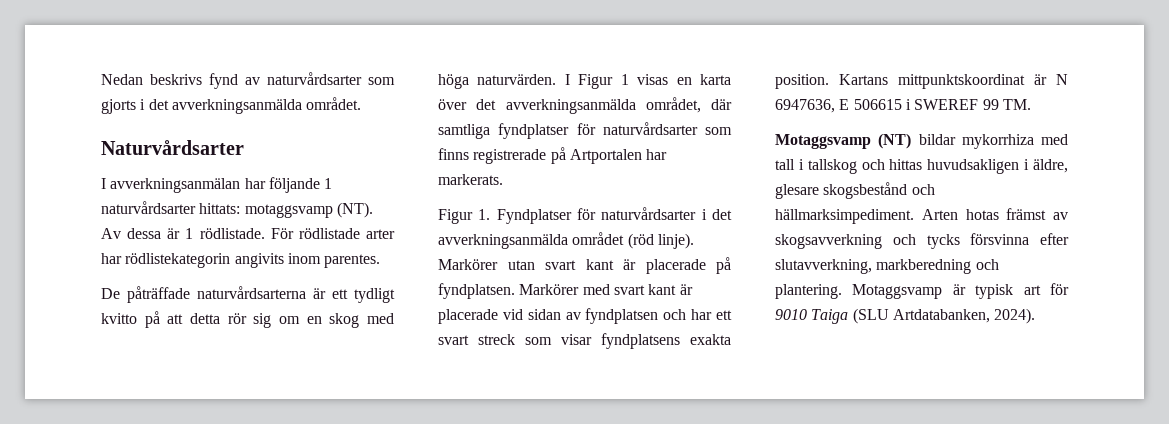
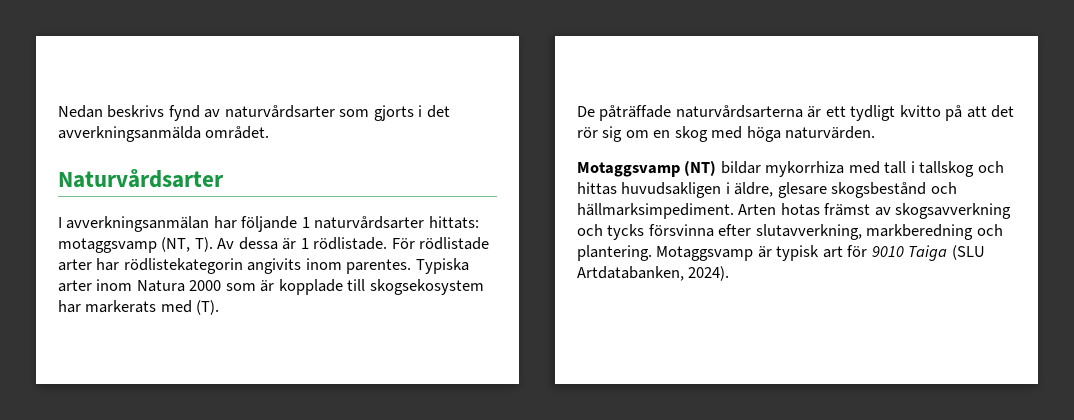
- I avverkningsanmälan har följande 1 naturvårdsarter hittats: motaggsvamp (NT). Av dessa är 1 rödlistade.
+ I avverkningsanmälan har följande 1 naturvårdsarter hittats: motaggsvamp (NT, T). Av dessa är 1 rödlistade.
+ Typiska arter inom Natura 2000 som är kopplade till skogsekosystem har markerats med (T).
- De påträffade naturvårdsarterna är ett tydligt kvitto på att detta rör sig om en skog med höga naturvärden. I Figur 1 visas en karta över det avverkningsanmälda området, där samtliga fyndplatser för naturvårdsarter som finns registrerade på Artportalen har markerats.
- Figur 1. Fyndplatser för naturvårdsarter i det avverkningsanmälda området (röd linje). Markörer utan svart kant är placerade på fyndplatsen. Markörer med svart kant är placerade vid sidan av fyndplatsen och har ett svart streck som visar fyndplatsens exakta position. Kartans mittpunktskoordinat är N 6947636, E 506615 i SWEREF 99 TM.
+ De påträffade naturvårdsarterna är ett tydligt kvitto på att det rör sig om en skog med höga naturvärden.

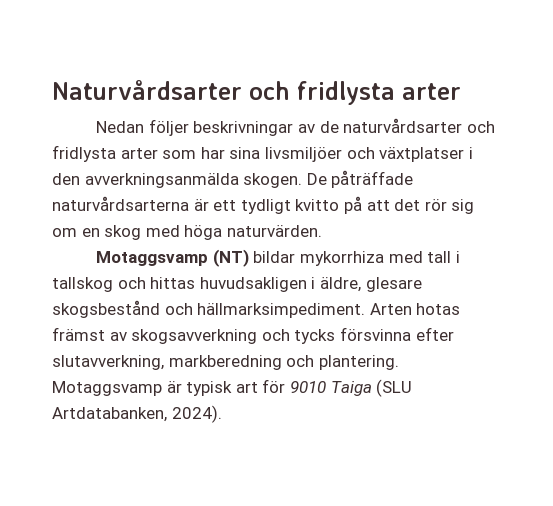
- Nedan beskrivs fynd av naturvårdsarter som gjorts i det avverkningsanmälda området.
- Naturvårdsarter
- I avverkningsanmälan har följande 1 naturvårdsarter hittats: motaggsvamp (NT, T). Av dessa är 1 rödlistade. För rödlistade arter har rödlistekategorin angivits inom parentes. Typiska arter inom Natura 2000 som är kopplade till skogsekosystem har markerats med (T).
- De påträffade naturvårdsarterna är ett tydligt kvitto på att det rör sig om en skog med höga naturvärden.
+ Naturvårdsarter och fridlysta arter
+ Nedan följer beskrivningar av de naturvårdsarter och fridlysta arter som har sina livsmiljöer och växtplatser i den avverkningsanmälda skogen. De påträffade naturvårdsarterna är ett tydligt kvitto på att det rör sig om en skog med höga naturvärden.

